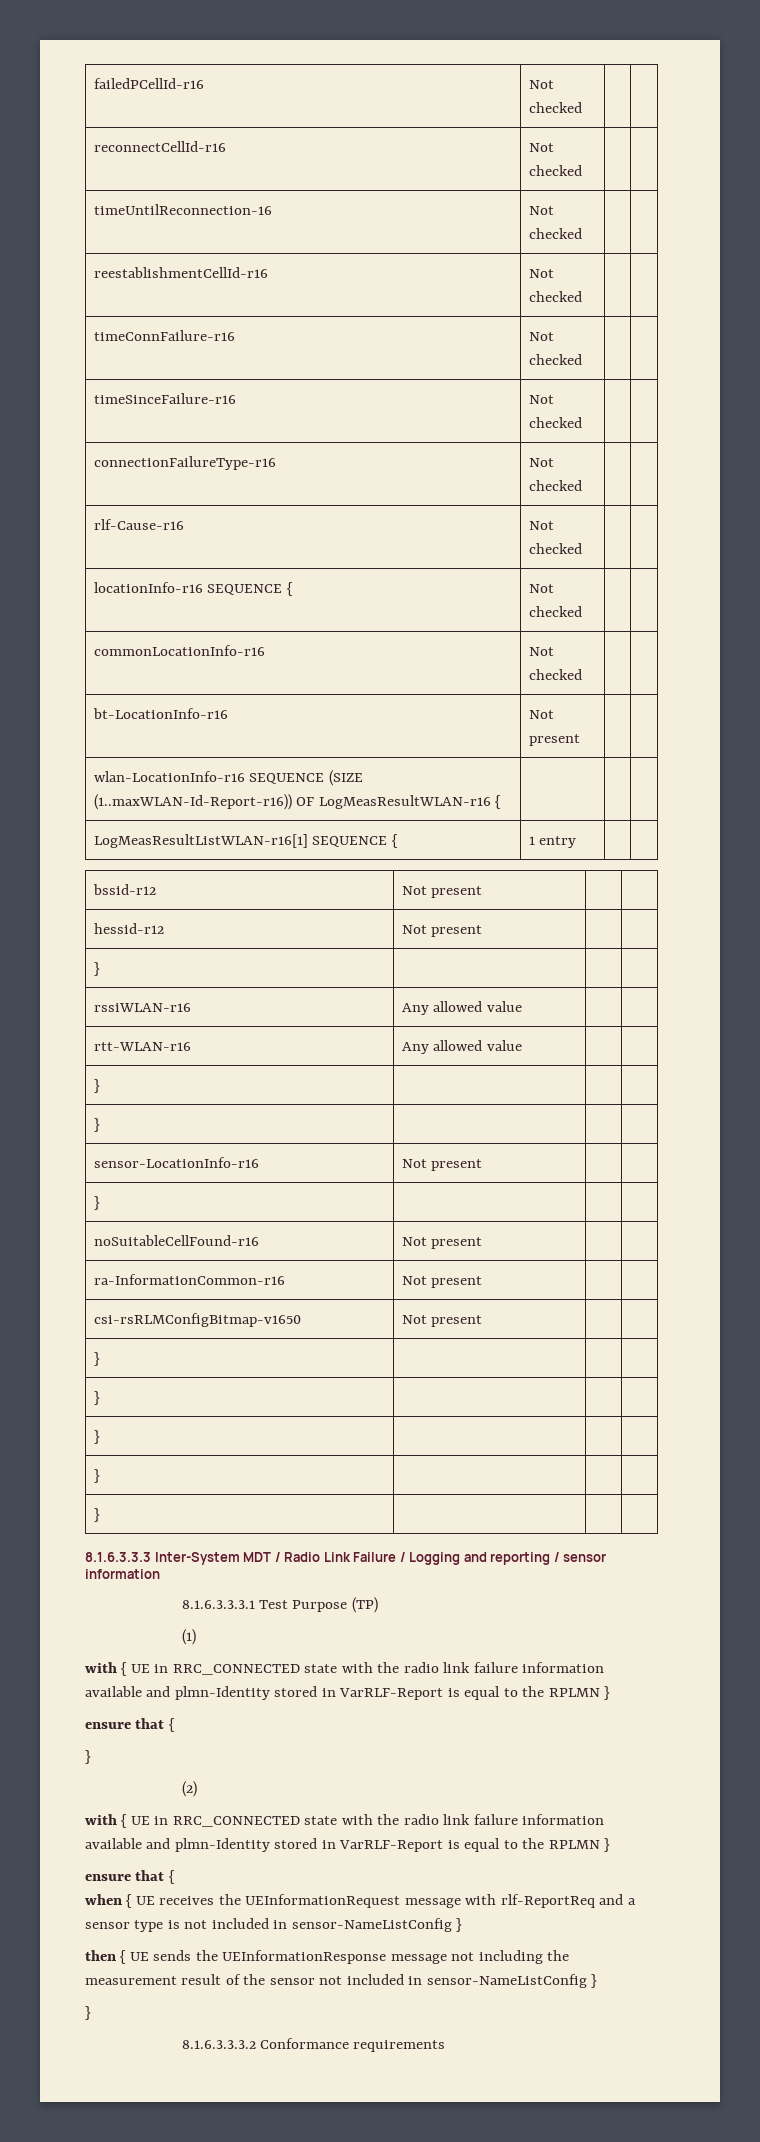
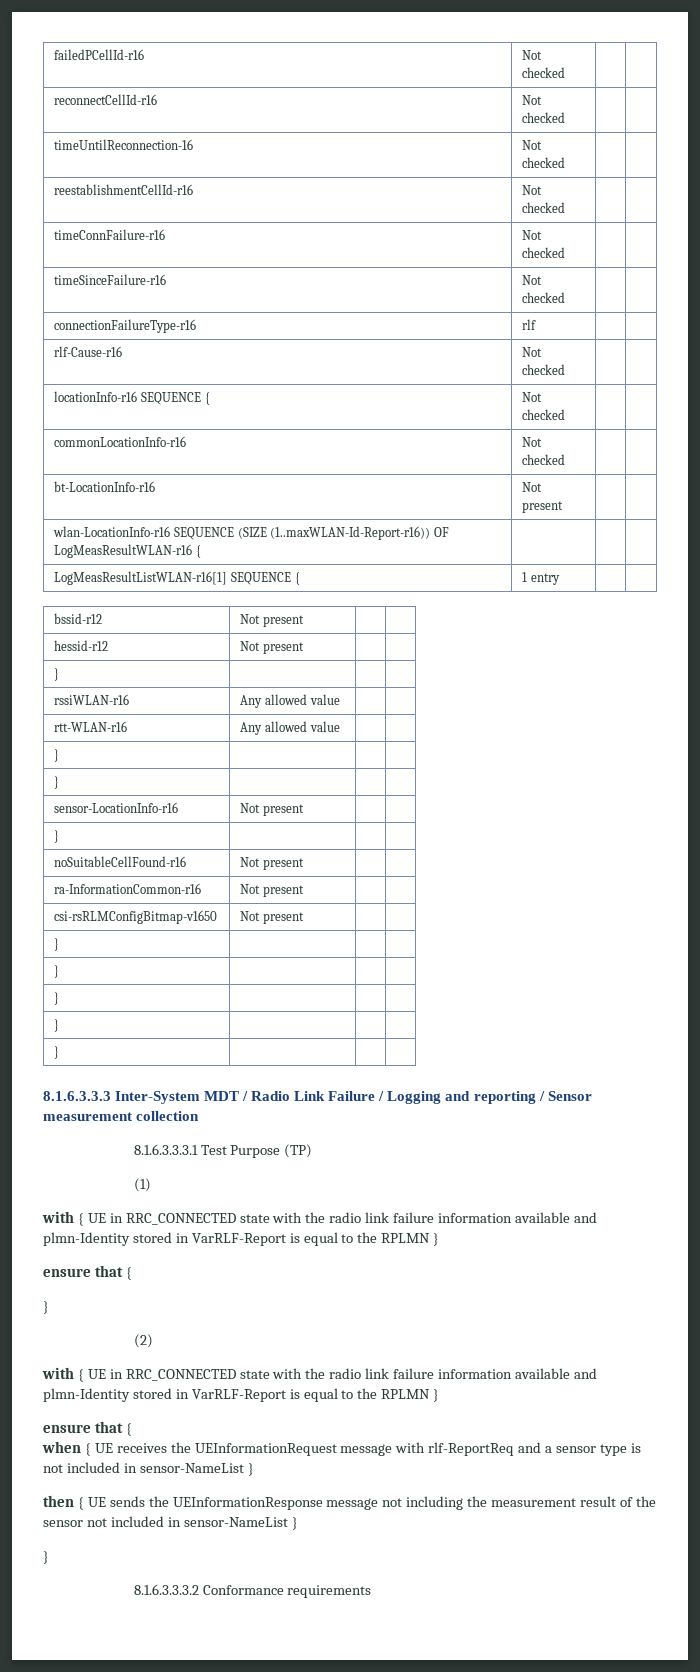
- connectionFailureType-r16 | Not checked | |
+ connectionFailureType-r16 | rlf | |
- 8.1.6.3.3.3 Inter-System MDT / Radio Link Failure / Logging and reporting / sensor information
+ 8.1.6.3.3.3 Inter-System MDT / Radio Link Failure / Logging and reporting / Sensor measurement collection
- when { UE receives the UEInformationRequest message with rlf-ReportReq and a sensor type is not included in sensor-NameListConfig }
+ when { UE receives the UEInformationRequest message with rlf-ReportReq and a sensor type is not included in sensor-NameList }
- then { UE sends the UEInformationResponse message not including the measurement result of the sensor not included in sensor-NameListConfig }
+ then { UE sends the UEInformationResponse message not including the measurement result of the sensor not included in sensor-NameList }

